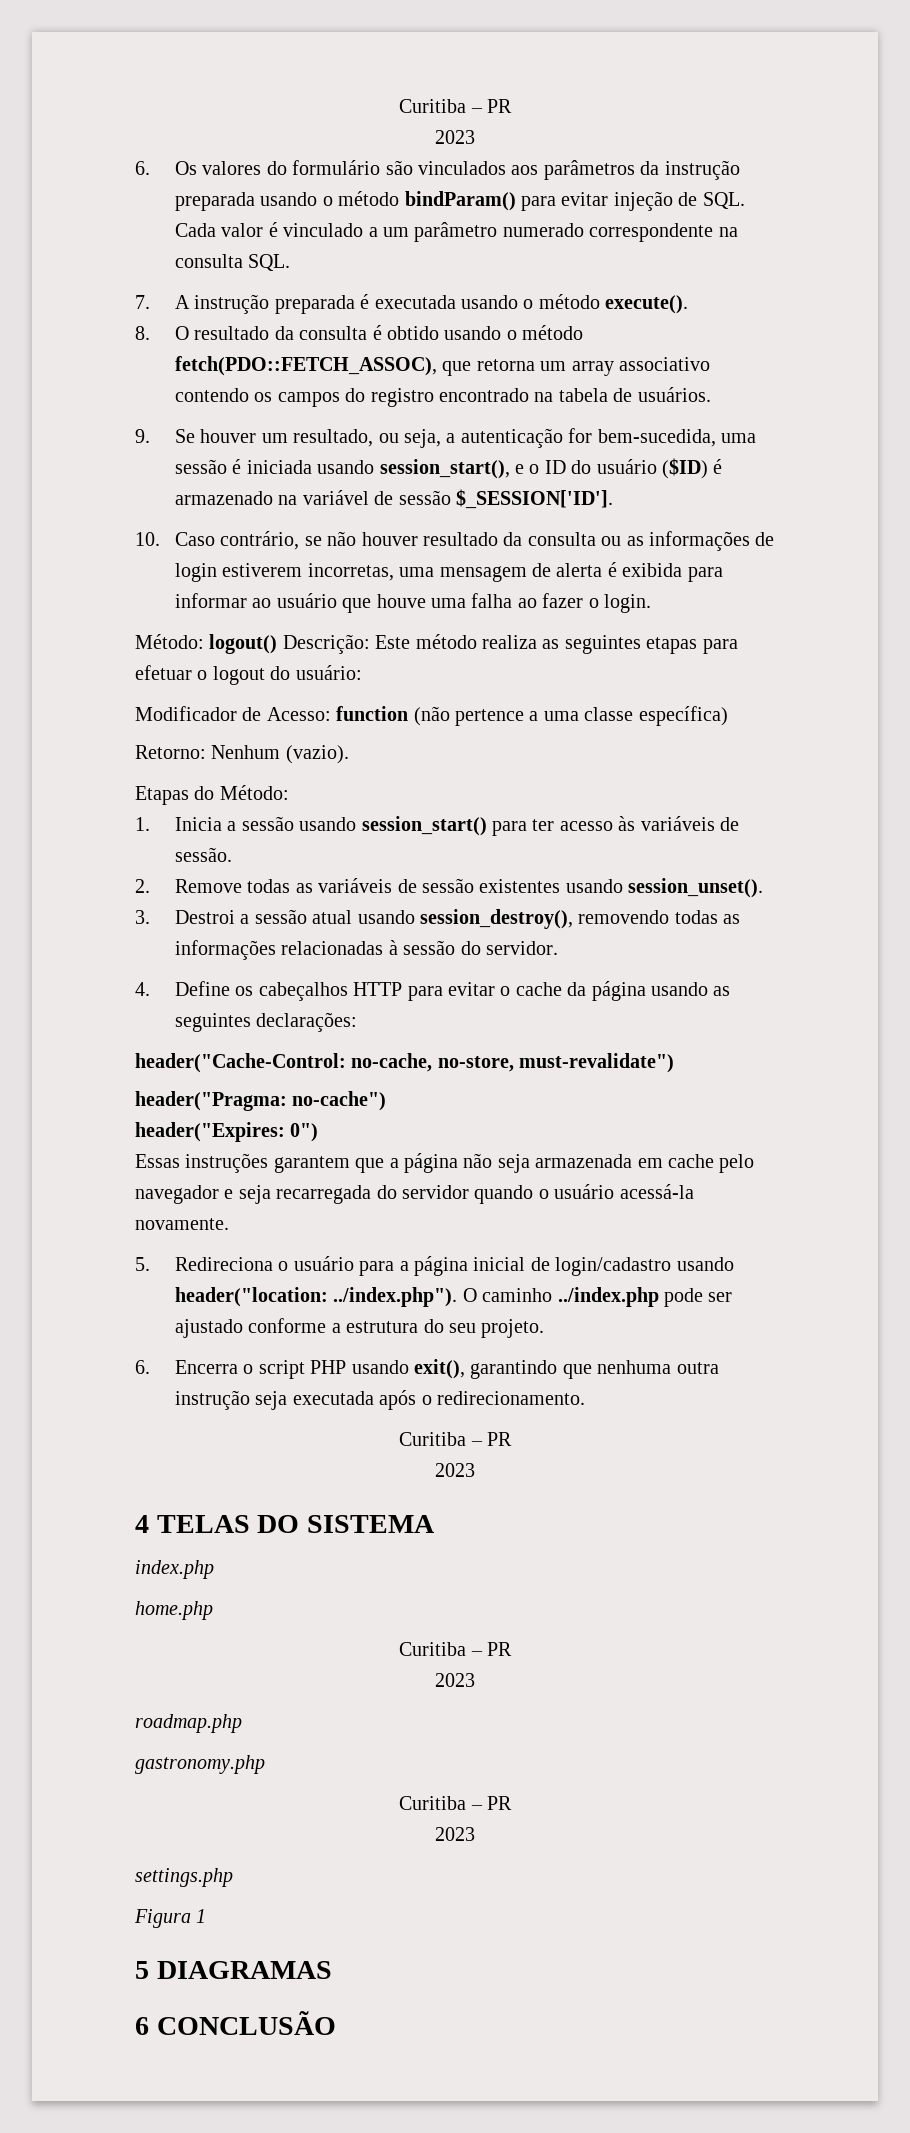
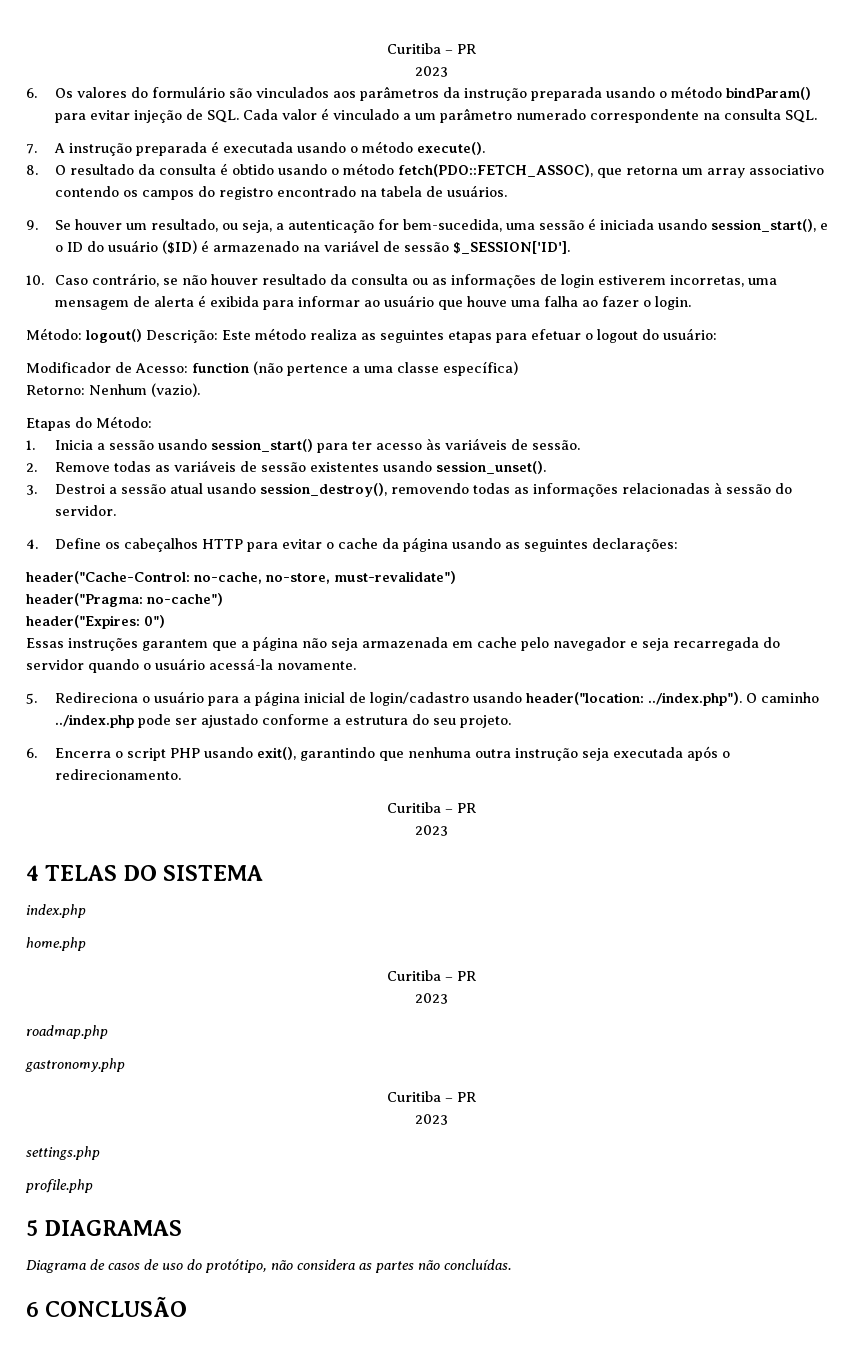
- Figura 1
+ profile.php
+ Diagrama de casos de uso do protótipo, não considera as partes não concluídas.

